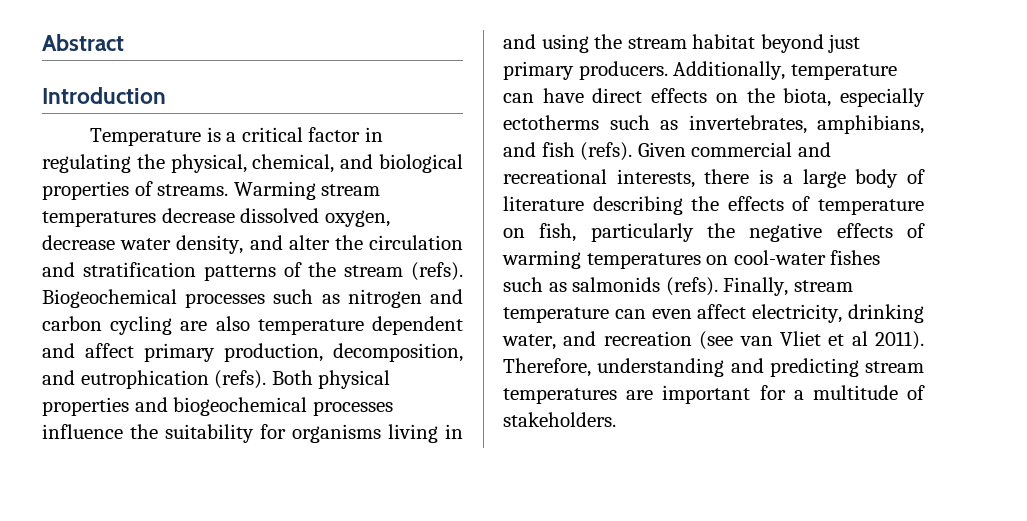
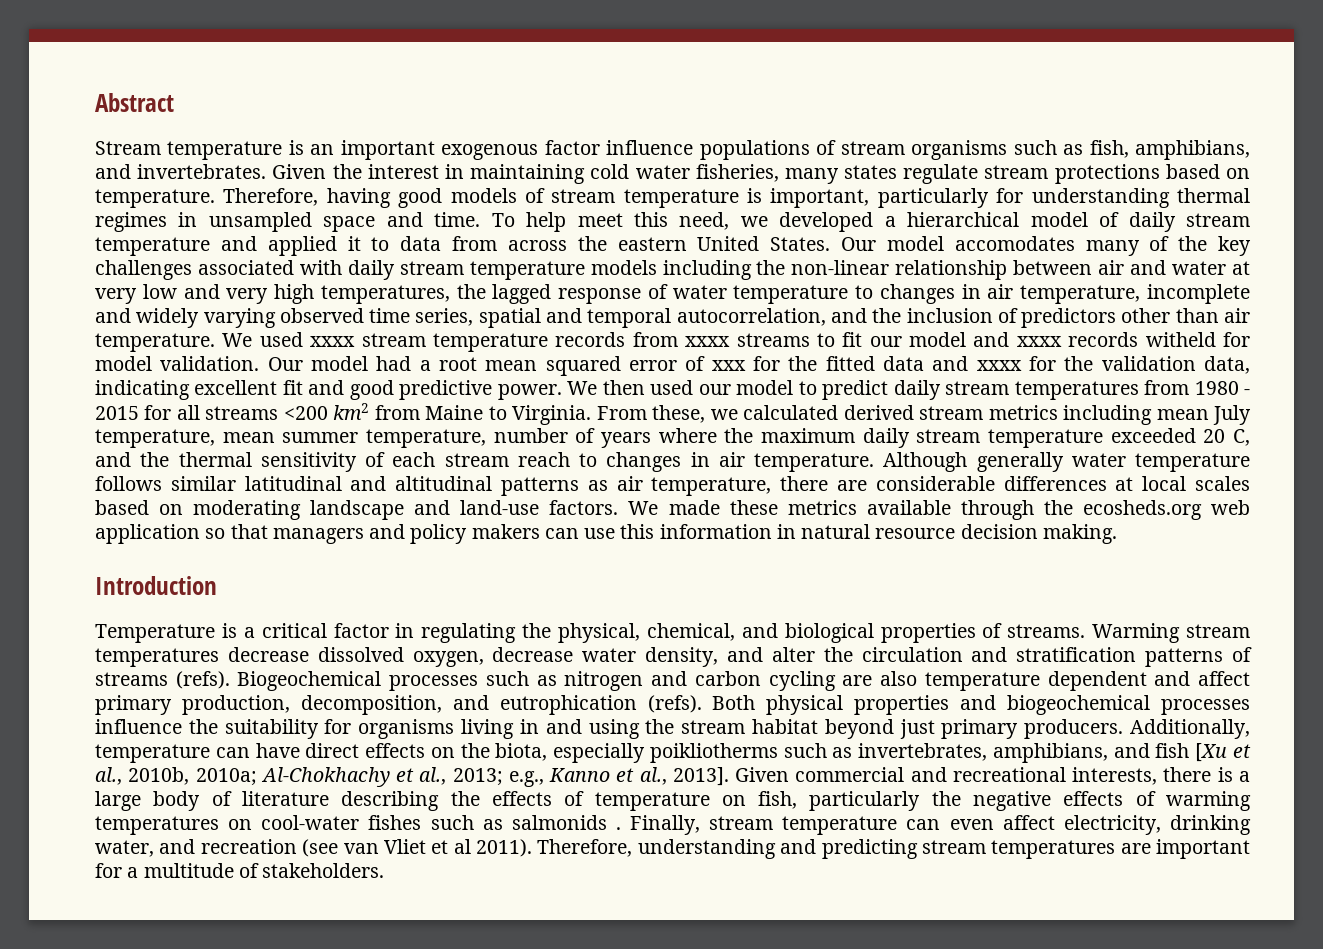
+ Stream temperature is an important exogenous factor influence populations of stream organisms such as fish, amphibians, and invertebrates. Given the interest in maintaining cold water fisheries, many states regulate stream protections based on temperature. Therefore, having good models of stream temperature is important, particularly for understanding thermal regimes in unsampled space and time. To help meet this need, we developed a hierarchical model of daily stream temperature and applied it to data from across the eastern United States. Our model accomodates many of the key challenges associated with daily stream temperature models including the non-linear relationship between air and water at very low and very high temperatures, the lagged response of water temperature to changes in air temperature, incomplete and widely varying observed time series, spatial and temporal autocorrelation, and the inclusion of predictors other than air temperature. We used xxxx stream temperature records from xxxx streams to fit our model and xxxx records witheld for model validation. Our model had a root mean squared error of xxx for the fitted data and xxxx for the validation data, indicating excellent fit and good predictive power. We then used our model to predict daily stream temperatures from 1980 - 2015 for all streams <200 km2 from Maine to Virginia. From these, we calculated derived stream metrics including mean July temperature, mean summer temperature, number of years where the maximum daily stream temperature exceeded 20 C, and the thermal sensitivity of each stream reach to changes in air temperature. Although generally water temperature follows similar latitudinal and altitudinal patterns as air temperature, there are considerable differences at local scales based on moderating landscape and land-use factors. We made these metrics available through the ecosheds.org web application so that managers and policy makers can use this information in natural resource decision making.
- Warming stream temperatures decrease dissolved oxygen, decrease water density, and alter the circulation and stratification patterns of the stream (refs).
+ Warming stream temperatures decrease dissolved oxygen, decrease water density, and alter the circulation and stratification patterns of streams (refs).
- Additionally, temperature can have direct effects on the biota, especially ectotherms such as invertebrates, amphibians, and fish (refs).
+ Additionally, temperature can have direct effects on the biota, especially poikliotherms such as invertebrates, amphibians, and fish [Xu et al., 2010b, 2010a; Al-Chokhachy et al., 2013; e.g., Kanno et al., 2013].
- Given commercial and recreational interests, there is a large body of literature describing the effects of temperature on fish, particularly the negative effects of warming temperatures on cool-water fishes such as salmonids (refs).
+ Given commercial and recreational interests, there is a large body of literature describing the effects of temperature on fish, particularly the negative effects of warming temperatures on cool-water fishes such as salmonids .

